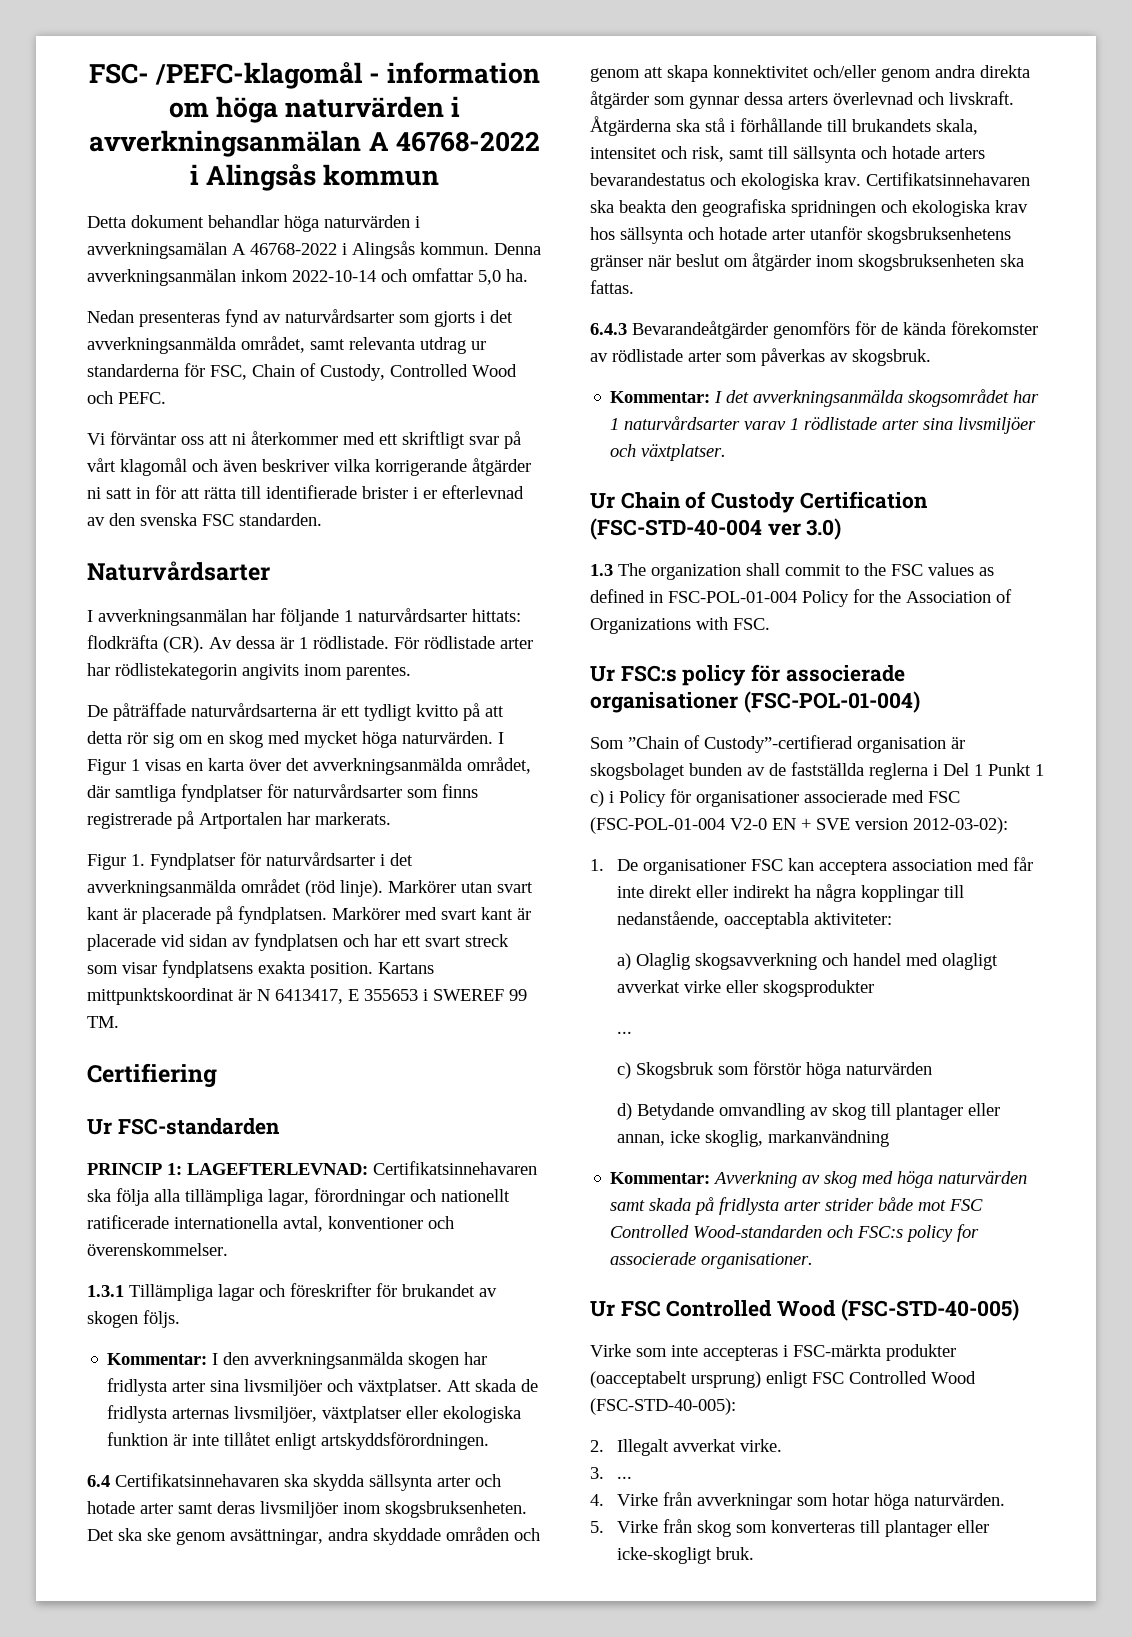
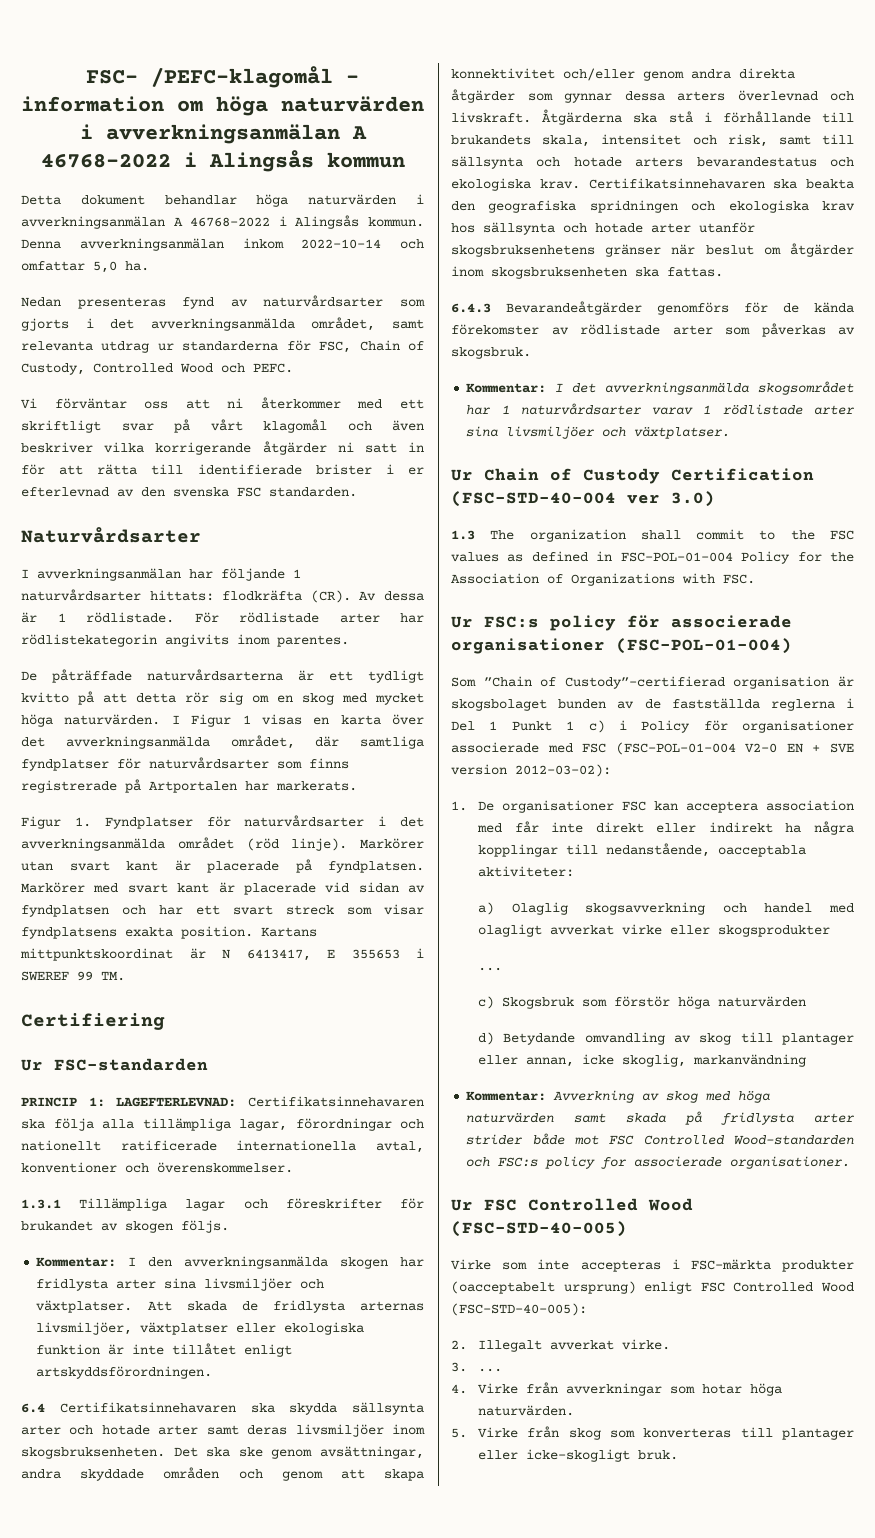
- Detta dokument behandlar höga naturvärden i avverkningsamälan A 46768-2022 i Alingsås kommun.
+ Detta dokument behandlar höga naturvärden i avverkningsanmälan A 46768-2022 i Alingsås kommun.

